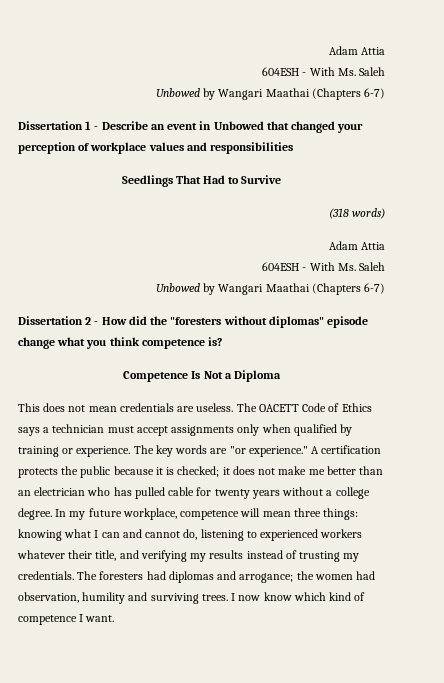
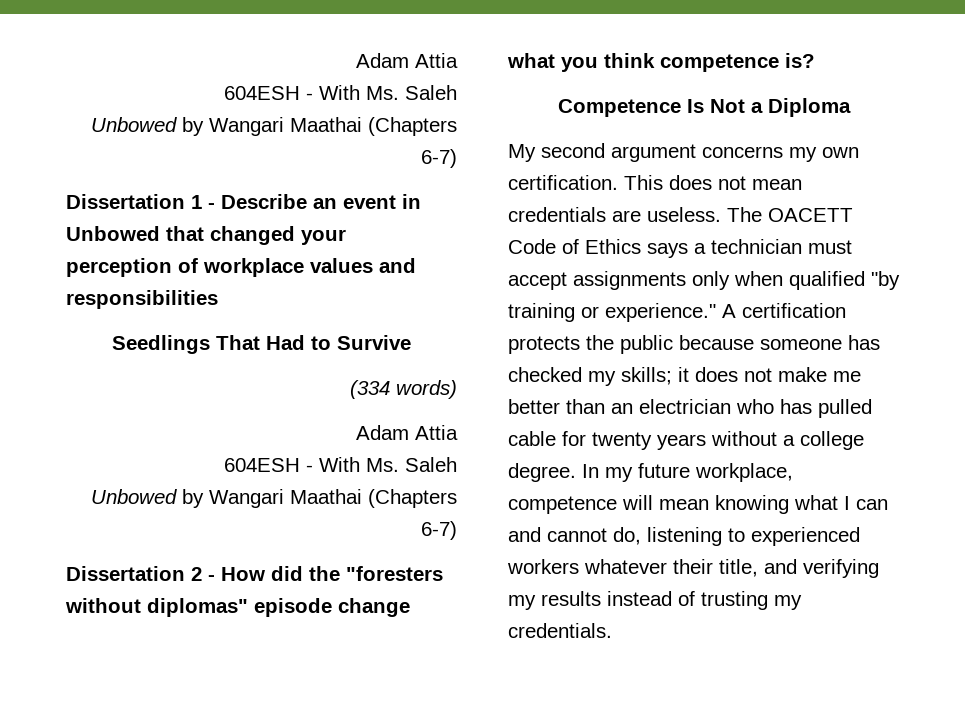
- (318 words)
+ (334 words)
+ My second argument concerns my own certification.
- The OACETT Code of Ethics says a technician must accept assignments only when qualified by training or experience. The key words are "or experience."
+ The OACETT Code of Ethics says a technician must accept assignments only when qualified "by training or experience."
- A certification protects the public because it is checked; it does not make me better than an electrician who has pulled cable for twenty years without a college degree.
+ A certification protects the public because someone has checked my skills; it does not make me better than an electrician who has pulled cable for twenty years without a college degree.
- In my future workplace, competence will mean three things: knowing what I can and cannot do, listening to experienced workers whatever their title, and verifying my results instead of trusting my credentials. The foresters had diplomas and arrogance; the women had observation, humility and surviving trees. I now know which kind of competence I want.
+ In my future workplace, competence will mean knowing what I can and cannot do, listening to experienced workers whatever their title, and verifying my results instead of trusting my credentials.

